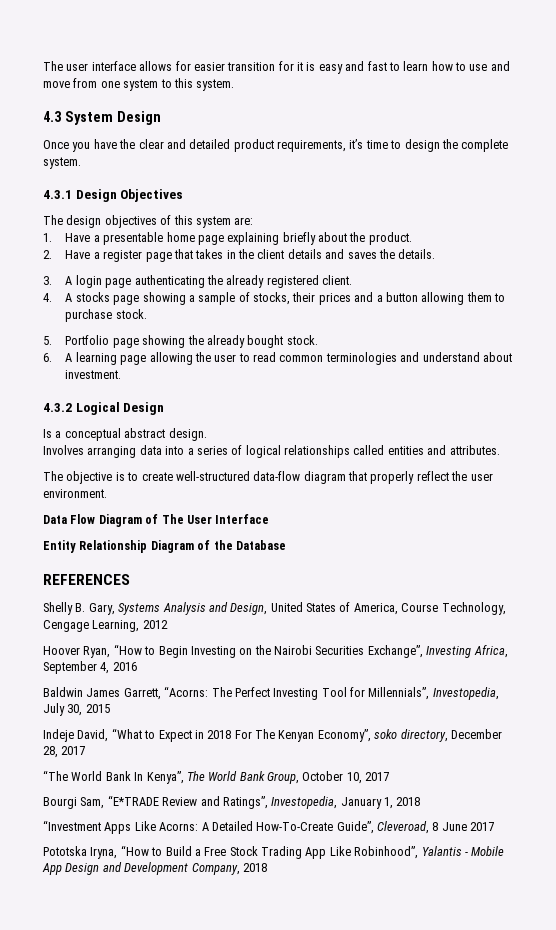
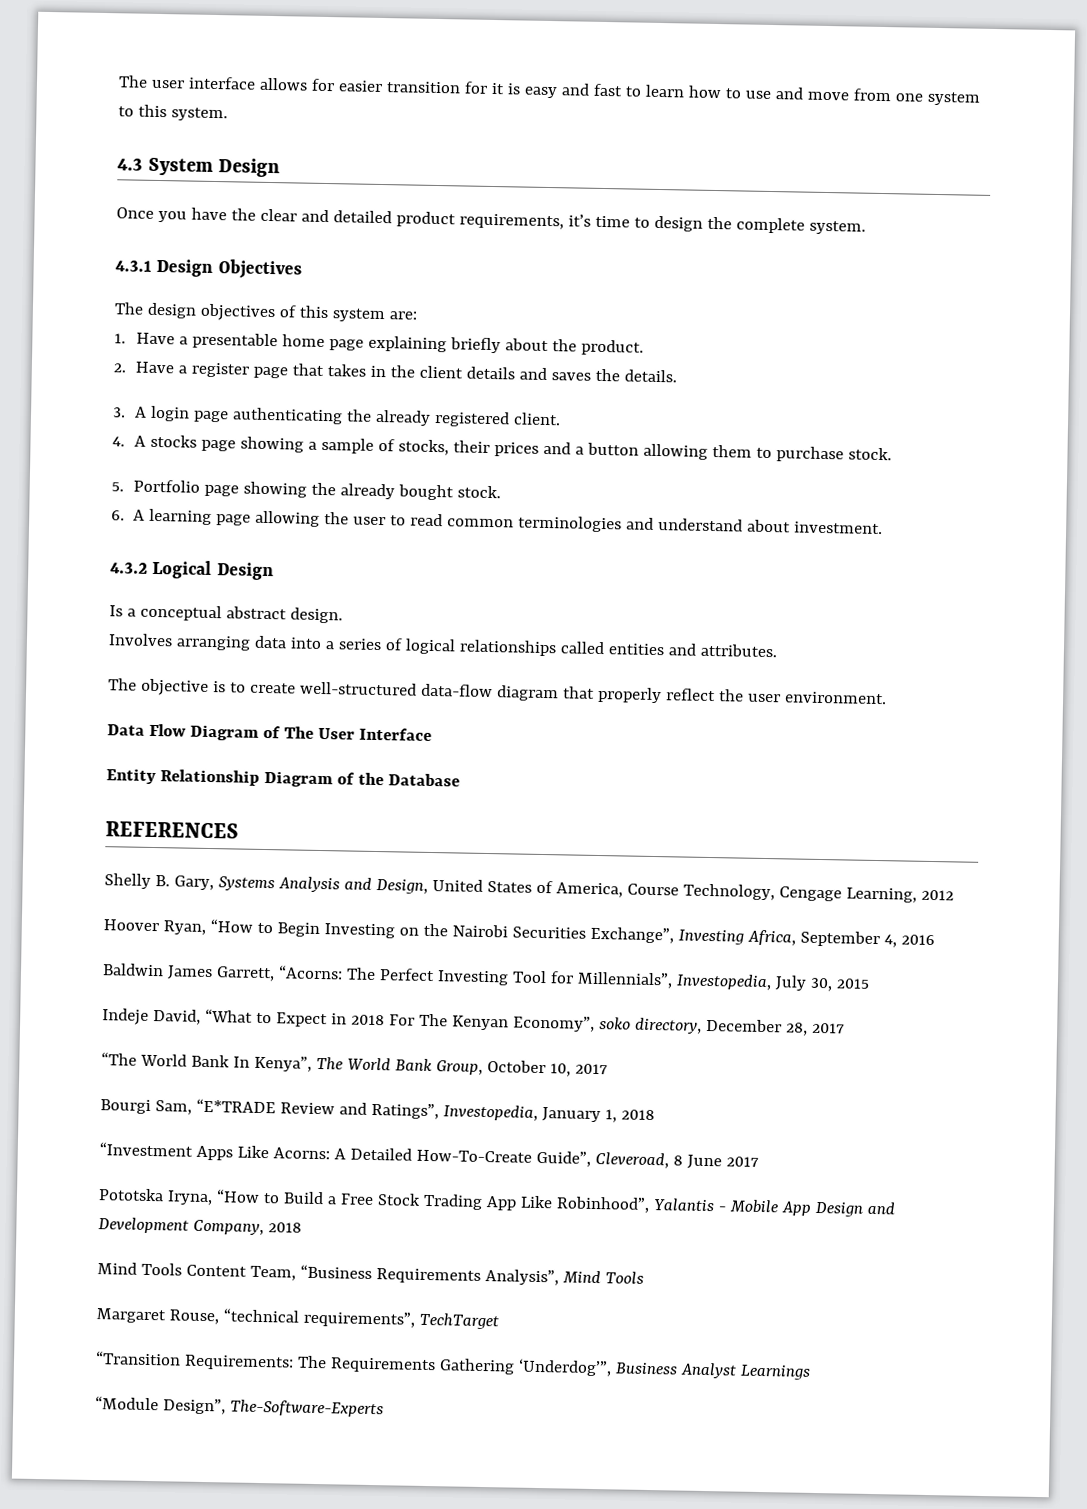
+ Mind Tools Content Team, “Business Requirements Analysis”, Mind Tools
+ Margaret Rouse, “technical requirements”, TechTarget
+ “Transition Requirements: The Requirements Gathering ‘Underdog’”, Business Analyst Learnings
+ “Module Design”, The-Software-Experts

